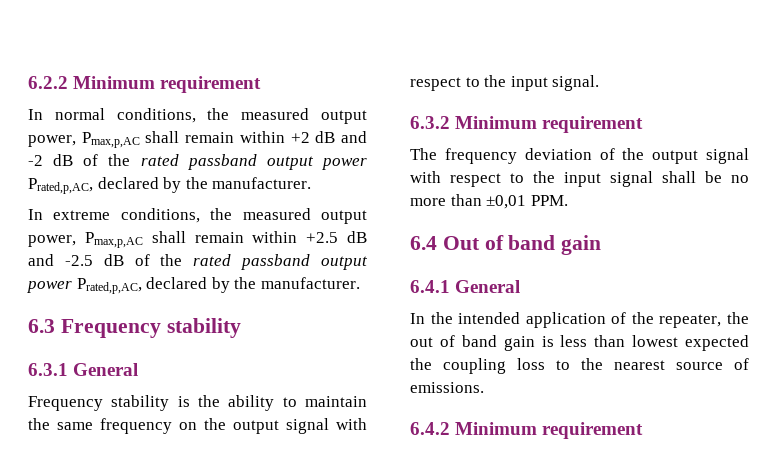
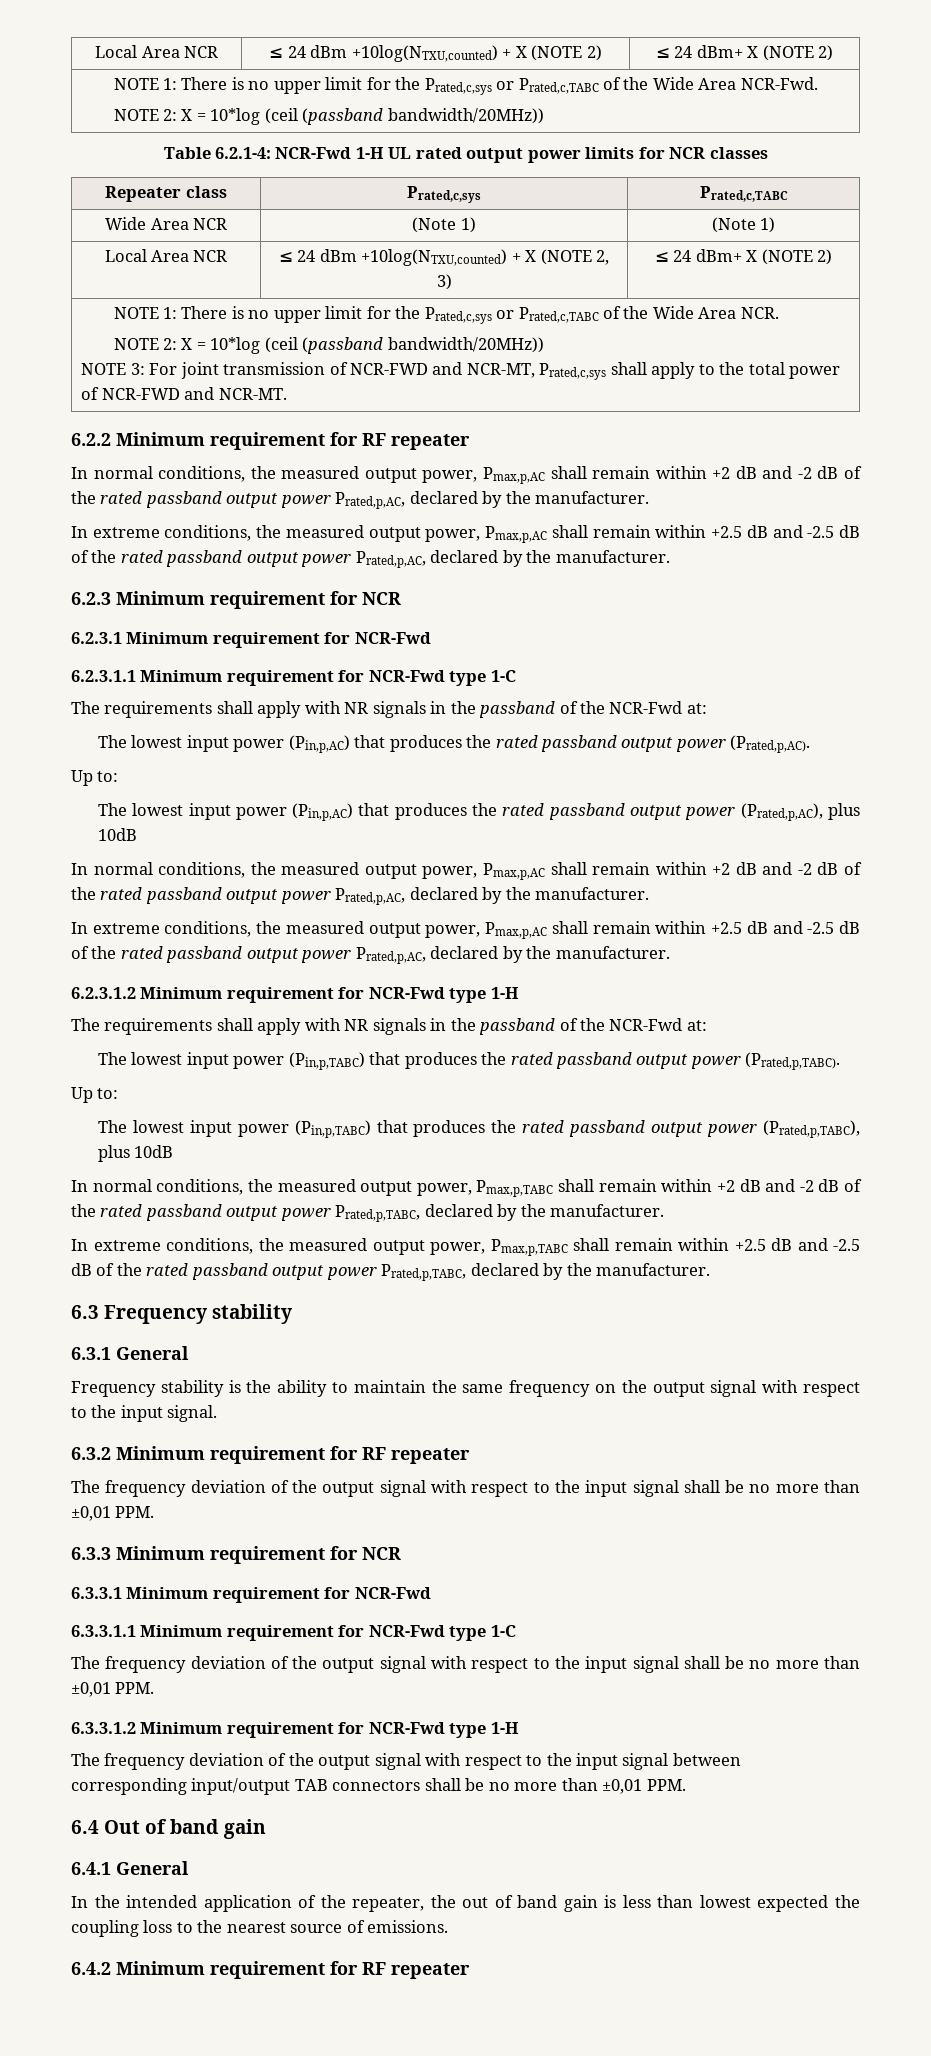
+ Local Area NCR | ≤ 24 dBm +10log(NTXU,counted) + X (NOTE 2) | ≤ 24 dBm+ X (NOTE 2)
+ NOTE 1: There is no upper limit for the Prated,c,sys or Prated,c,TABC of the Wide Area NCR-Fwd.
+ NOTE 2: X = 10*log (ceil (passband bandwidth/20MHz))
+ Table 6.2.1-4: NCR-Fwd 1-H UL rated output power limits for NCR classes
+ Repeater class | Prated,c,sys | Prated,c,TABC
+ Wide Area NCR | (Note 1) | (Note 1)
+ Local Area NCR | ≤ 24 dBm +10log(NTXU,counted) + X (NOTE 2, 3) | ≤ 24 dBm+ X (NOTE 2)
+ NOTE 1: There is no upper limit for the Prated,c,sys or Prated,c,TABC of the Wide Area NCR.
+ NOTE 2: X = 10*log (ceil (passband bandwidth/20MHz))
+ NOTE 3: For joint transmission of NCR-FWD and NCR-MT, Prated,c,sys shall apply to the total power of NCR-FWD and NCR-MT.
- 6.2.2 Minimum requirement
+ 6.2.2 Minimum requirement for RF repeater
+ 6.2.3 Minimum requirement for NCR
+ 6.2.3.1 Minimum requirement for NCR-Fwd
+ 6.2.3.1.1 Minimum requirement for NCR-Fwd type 1-C
+ The requirements shall apply with NR signals in the passband of the NCR-Fwd at:
+ The lowest input power (Pin,p,AC) that produces the rated passband output power (Prated,p,AC).
+ Up to:
+ The lowest input power (Pin,p,AC) that produces the rated passband output power (Prated,p,AC), plus 10dB
+ In normal conditions, the measured output power, Pmax,p,AC shall remain within +2 dB and -2 dB of the rated passband output power Prated,p,AC, declared by the manufacturer.
+ In extreme conditions, the measured output power, Pmax,p,AC shall remain within +2.5 dB and -2.5 dB of the rated passband output power Prated,p,AC, declared by the manufacturer.
+ 6.2.3.1.2 Minimum requirement for NCR-Fwd type 1-H
+ The requirements shall apply with NR signals in the passband of the NCR-Fwd at:
+ The lowest input power (Pin,p,TABC) that produces the rated passband output power (Prated,p,TABC).
+ Up to:
+ The lowest input power (Pin,p,TABC) that produces the rated passband output power (Prated,p,TABC), plus 10dB
+ In normal conditions, the measured output power, Pmax,p,TABC shall remain within +2 dB and -2 dB of the rated passband output power Prated,p,TABC, declared by the manufacturer.
+ In extreme conditions, the measured output power, Pmax,p,TABC shall remain within +2.5 dB and -2.5 dB of the rated passband output power Prated,p,TABC, declared by the manufacturer.
- 6.3.2 Minimum requirement
+ 6.3.2 Minimum requirement for RF repeater
+ 6.3.3 Minimum requirement for NCR
+ 6.3.3.1 Minimum requirement for NCR-Fwd
+ 6.3.3.1.1 Minimum requirement for NCR-Fwd type 1-C
+ The frequency deviation of the output signal with respect to the input signal shall be no more than ±0,01 PPM.
+ 6.3.3.1.2 Minimum requirement for NCR-Fwd type 1-H
+ The frequency deviation of the output signal with respect to the input signal between corresponding input/output TAB connectors shall be no more than ±0,01 PPM.
- 6.4.2 Minimum requirement
+ 6.4.2 Minimum requirement for RF repeater

